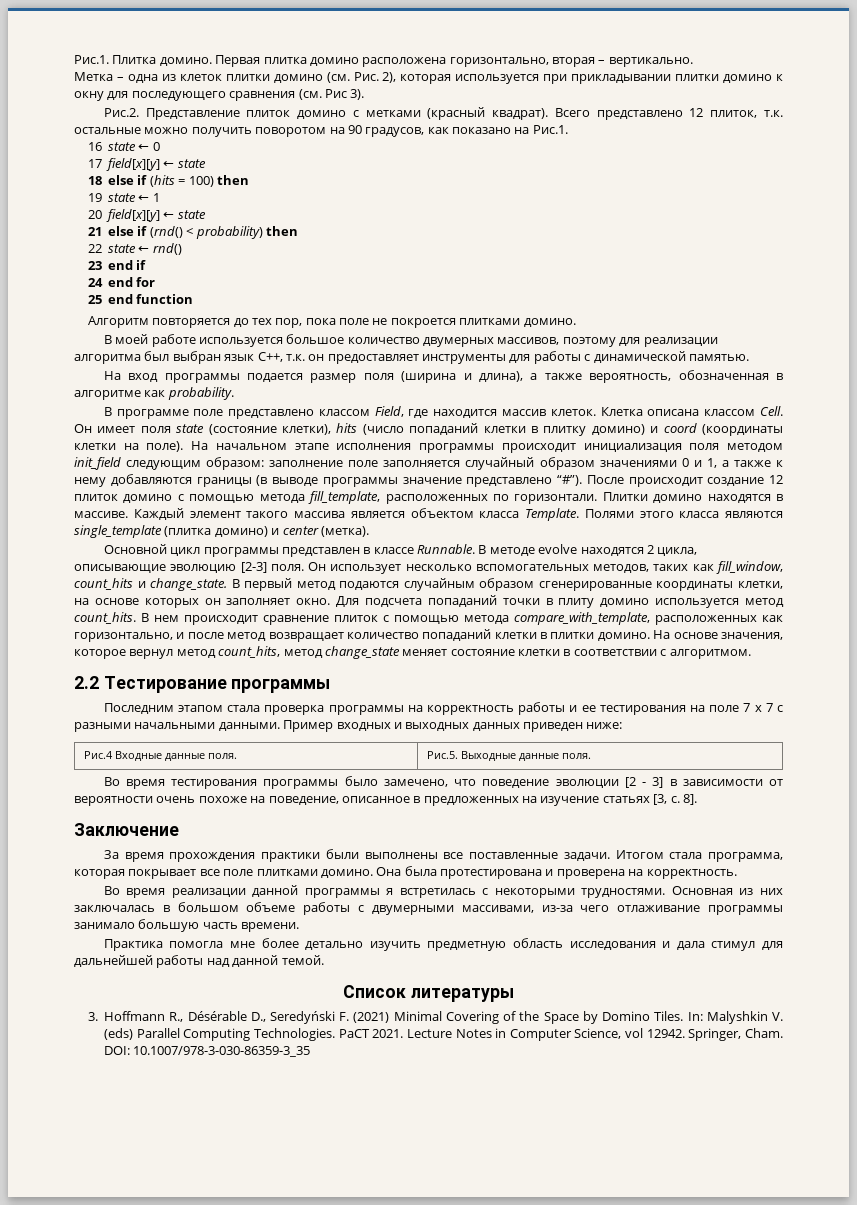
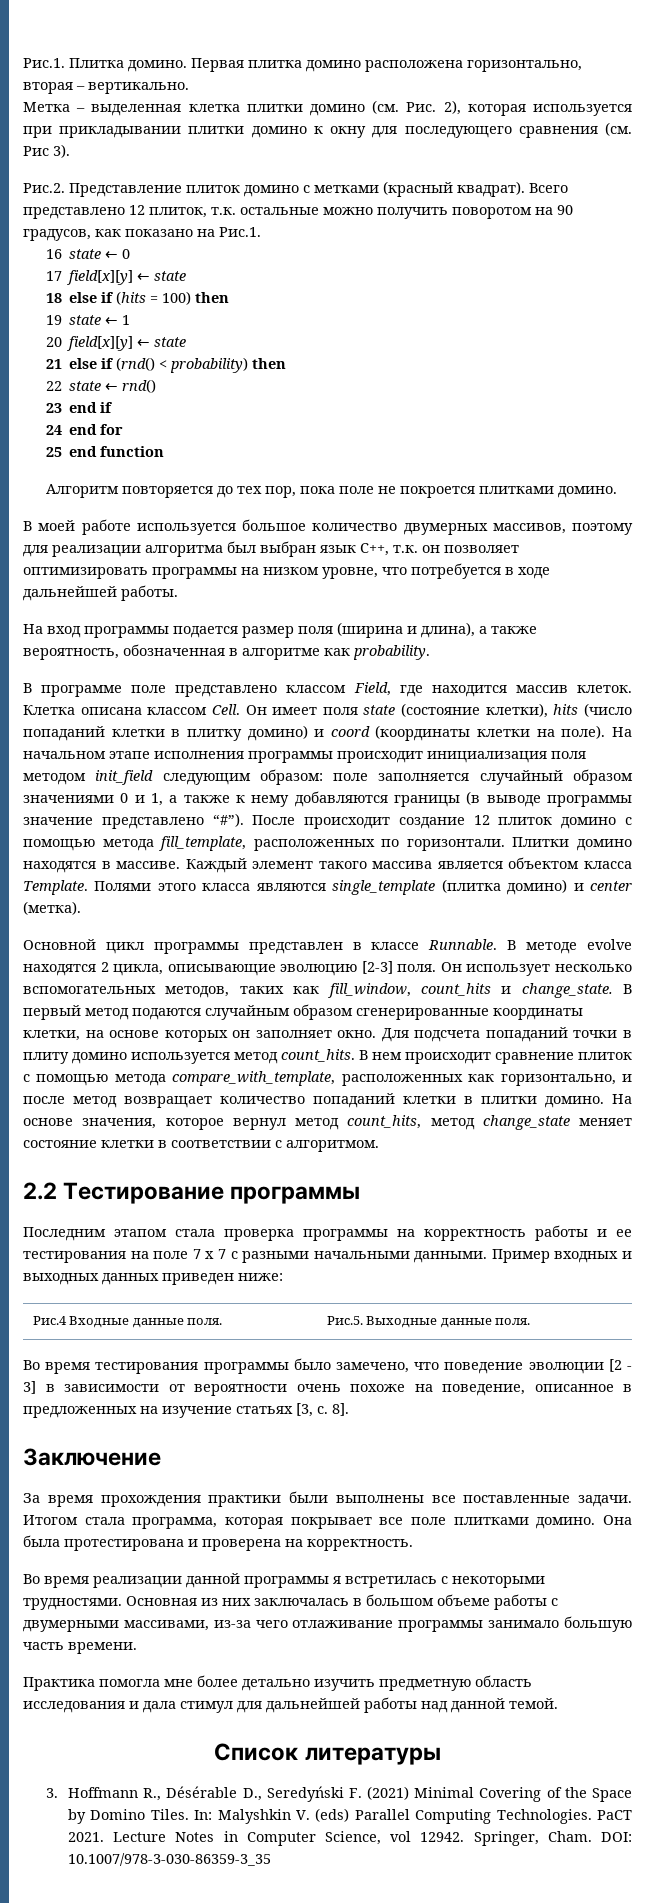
- Метка – одна из клеток плитки домино (см. Рис. 2), которая используется при прикладывании плитки домино к окну для последующего сравнения (см. Рис 3).
+ Метка – выделенная клетка плитки домино (см. Рис. 2), которая используется при прикладывании плитки домино к окну для последующего сравнения (см. Рис 3).
- В моей работе используется большое количество двумерных массивов, поэтому для реализации алгоритма был выбран язык C++, т.к. он предоставляет инструменты для работы с динамической памятью.
+ В моей работе используется большое количество двумерных массивов, поэтому для реализации алгоритма был выбран язык C++, т.к. он позволяет оптимизировать программы на низком уровне, что потребуется в ходе дальнейшей работы.
- На начальном этапе исполнения программы происходит инициализация поля методом init_field следующим образом: заполнение поле заполняется случайный образом значениями 0 и 1, а также к нему добавляются границы (в выводе программы значение представлено “#”).
+ На начальном этапе исполнения программы происходит инициализация поля методом init_field следующим образом: поле заполняется случайный образом значениями 0 и 1, а также к нему добавляются границы (в выводе программы значение представлено “#”).

